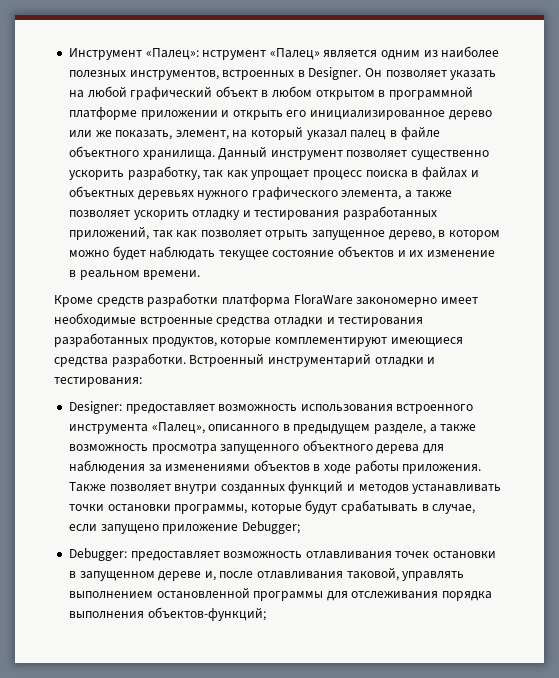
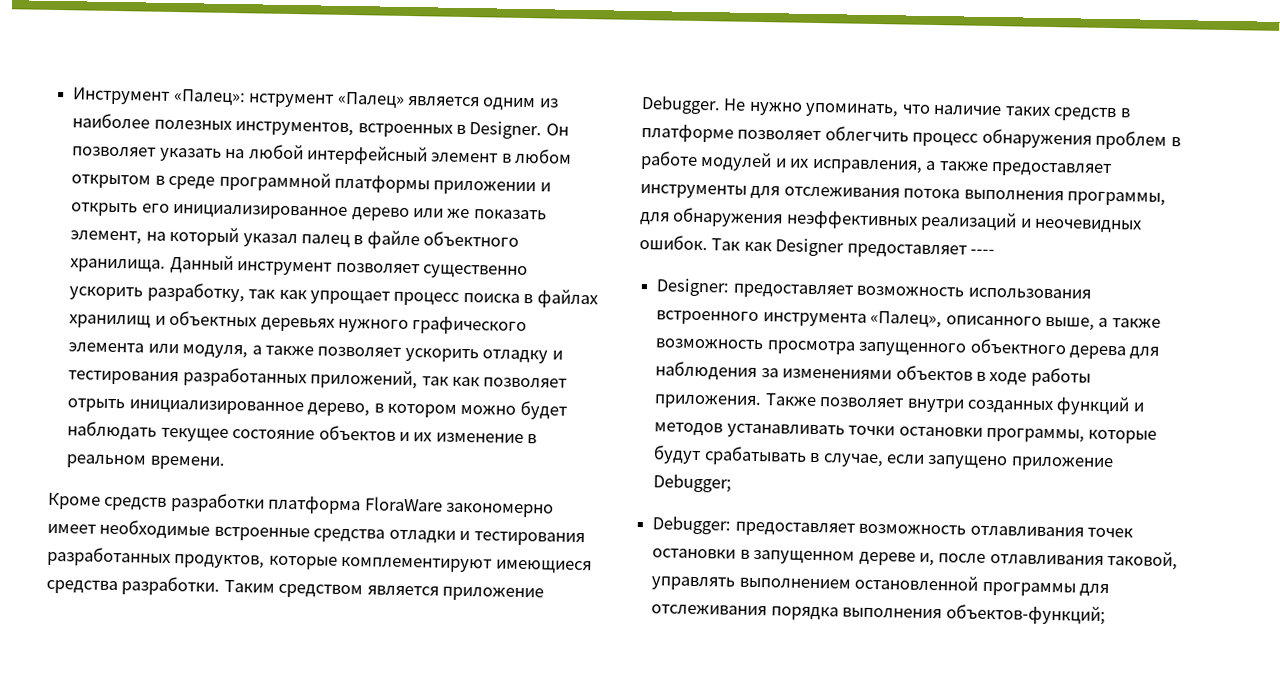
- Он позволяет указать на любой графический объект в любом открытом в программной платформе приложении и открыть его инициализированное дерево или же показать, элемент, на который указал палец в файле объектного хранилища.
+ Он позволяет указать на любой интерфейсный элемент в любом открытом в среде программной платформы приложении и открыть его инициализированное дерево или же показать элемент, на который указал палец в файле объектного хранилища.
- Данный инструмент позволяет существенно ускорить разработку, так как упрощает процесс поиска в файлах и объектных деревьях нужного графического элемента, а также позволяет ускорить отладку и тестирования разработанных приложений, так как позволяет отрыть запущенное дерево, в котором можно будет наблюдать текущее состояние объектов и их изменение в реальном времени.
+ Данный инструмент позволяет существенно ускорить разработку, так как упрощает процесс поиска в файлах хранилищ и объектных деревьях нужного графического элемента или модуля, а также позволяет ускорить отладку и тестирования разработанных приложений, так как позволяет отрыть инициализированное дерево, в котором можно будет наблюдать текущее состояние объектов и их изменение в реальном времени.
- Встроенный инструментарий отладки и тестирования:
+ Таким средством является приложение Debugger. Не нужно упоминать, что наличие таких средств в платформе позволяет облегчить процесс обнаружения проблем в работе модулей и их исправления, а также предоставляет инструменты для отслеживания потока выполнения программы, для обнаружения неэффективных реализаций и неочевидных ошибок. Так как Designer предоставляет ----
- Designer: предоставляет возможность использования встроенного инструмента «Палец», описанного в предыдущем разделе, а также возможность просмотра запущенного объектного дерева для наблюдения за изменениями объектов в ходе работы приложения.
+ Designer: предоставляет возможность использования встроенного инструмента «Палец», описанного выше, а также возможность просмотра запущенного объектного дерева для наблюдения за изменениями объектов в ходе работы приложения.

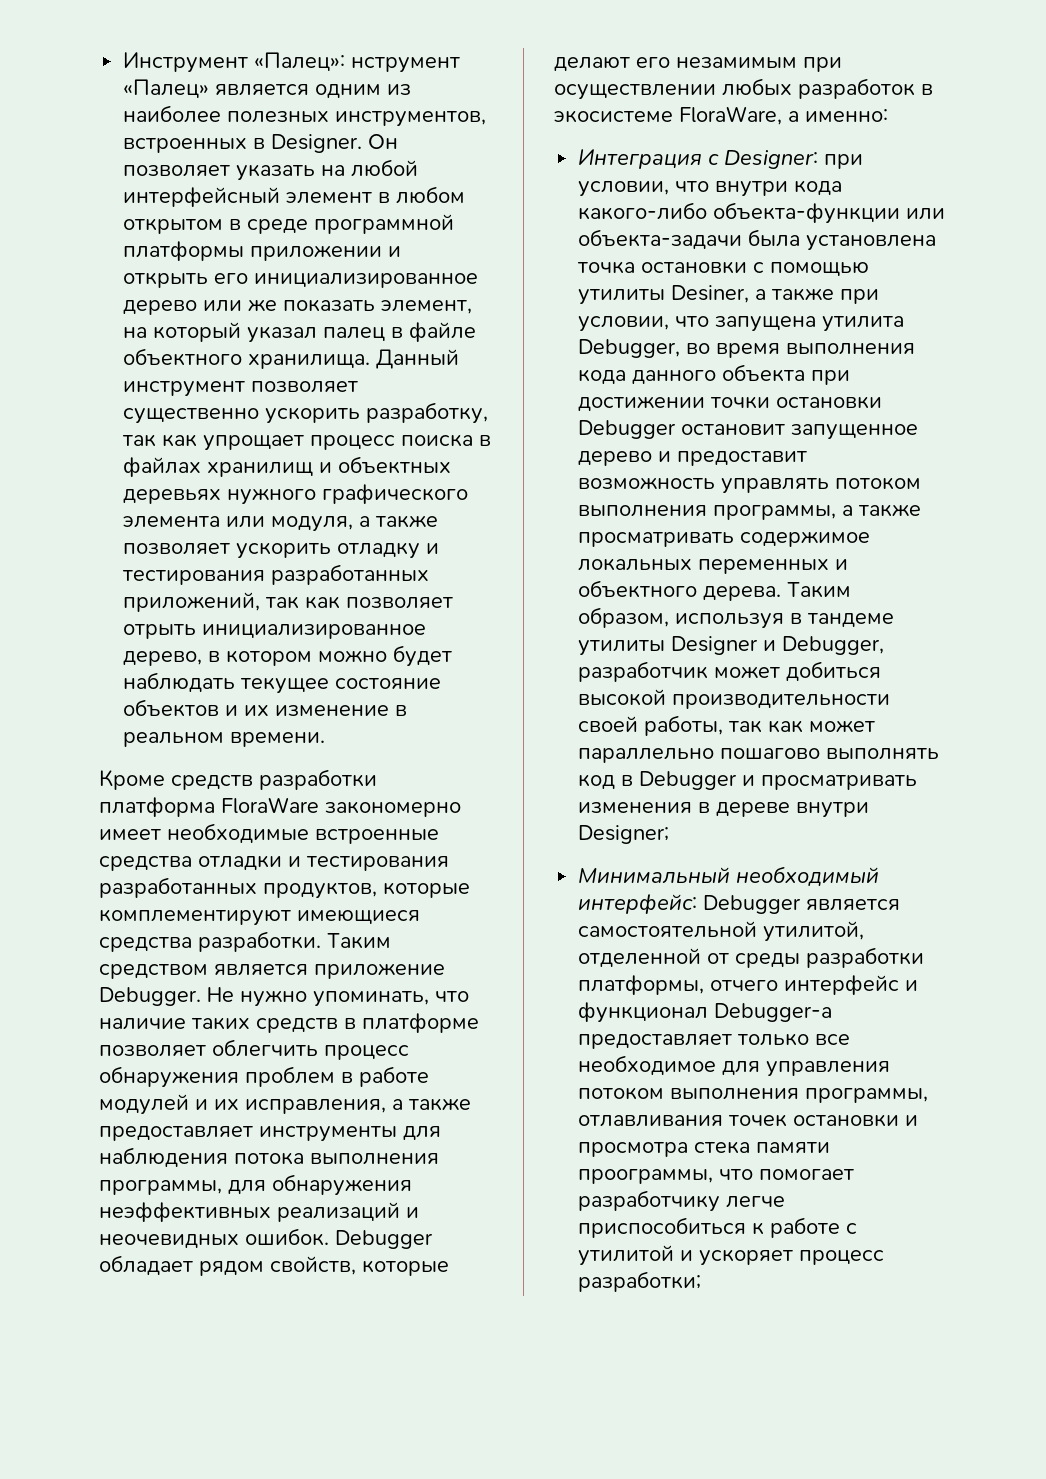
- Не нужно упоминать, что наличие таких средств в платформе позволяет облегчить процесс обнаружения проблем в работе модулей и их исправления, а также предоставляет инструменты для отслеживания потока выполнения программы, для обнаружения неэффективных реализаций и неочевидных ошибок.
+ Не нужно упоминать, что наличие таких средств в платформе позволяет облегчить процесс обнаружения проблем в работе модулей и их исправления, а также предоставляет инструменты для наблюдения потока выполнения программы, для обнаружения неэффективных реализаций и неочевидных ошибок.
- Так как Designer предоставляет ----
- Designer: предоставляет возможность использования встроенного инструмента «Палец», описанного выше, а также возможность просмотра запущенного объектного дерева для наблюдения за изменениями объектов в ходе работы приложения. Также позволяет внутри созданных функций и методов устанавливать точки остановки программы, которые будут срабатывать в случае, если запущено приложение Debugger;
- Debugger: предоставляет возможность отлавливания точек остановки в запущенном дереве и, после отлавливания таковой, управлять выполнением остановленной программы для отслеживания порядка выполнения объектов-функций;
+ Debugger обладает рядом свойств, которые делают его незамимым при осуществлении любых разработок в экосистеме FloraWare, а именно:
+ Интеграция с Designer: при условии, что внутри кода какого-либо объекта-функции или объекта-задачи была установлена точка остановки с помощью утилиты Desiner, а также при условии, что запущена утилита Debugger, во время выполнения кода данного объекта при достижении точки остановки Debugger остановит запущенное дерево и предоставит возможность управлять потоком выполнения программы, а также просматривать содержимое локальных переменных и объектного дерева. Таким образом, используя в тандеме утилиты Designer и Debugger, разработчик может добиться высокой производительности своей работы, так как может параллельно пошагово выполнять код в Debugger и просматривать изменения в дереве внутри Designer;
+ Минимальный необходимый интерфейс: Debugger является самостоятельной утилитой, отделенной от среды разработки платформы, отчего интерфейс и функционал Debugger-а предоставляет только все необходимое для управления потоком выполнения программы, отлавливания точек остановки и просмотра стека памяти проограммы, что помогает разработчику легче приспособиться к работе с утилитой и ускоряет процесс разработки;

